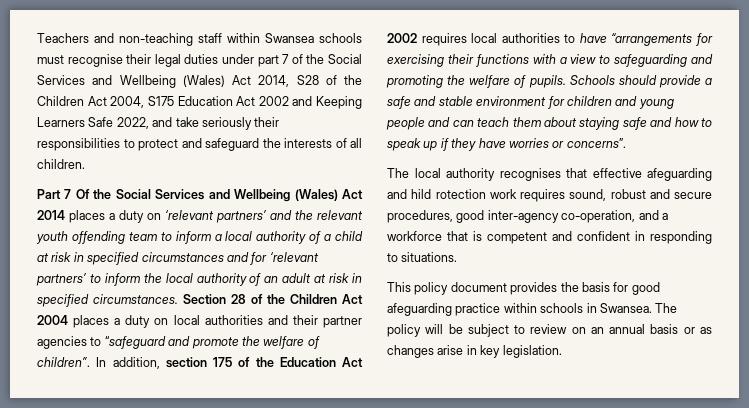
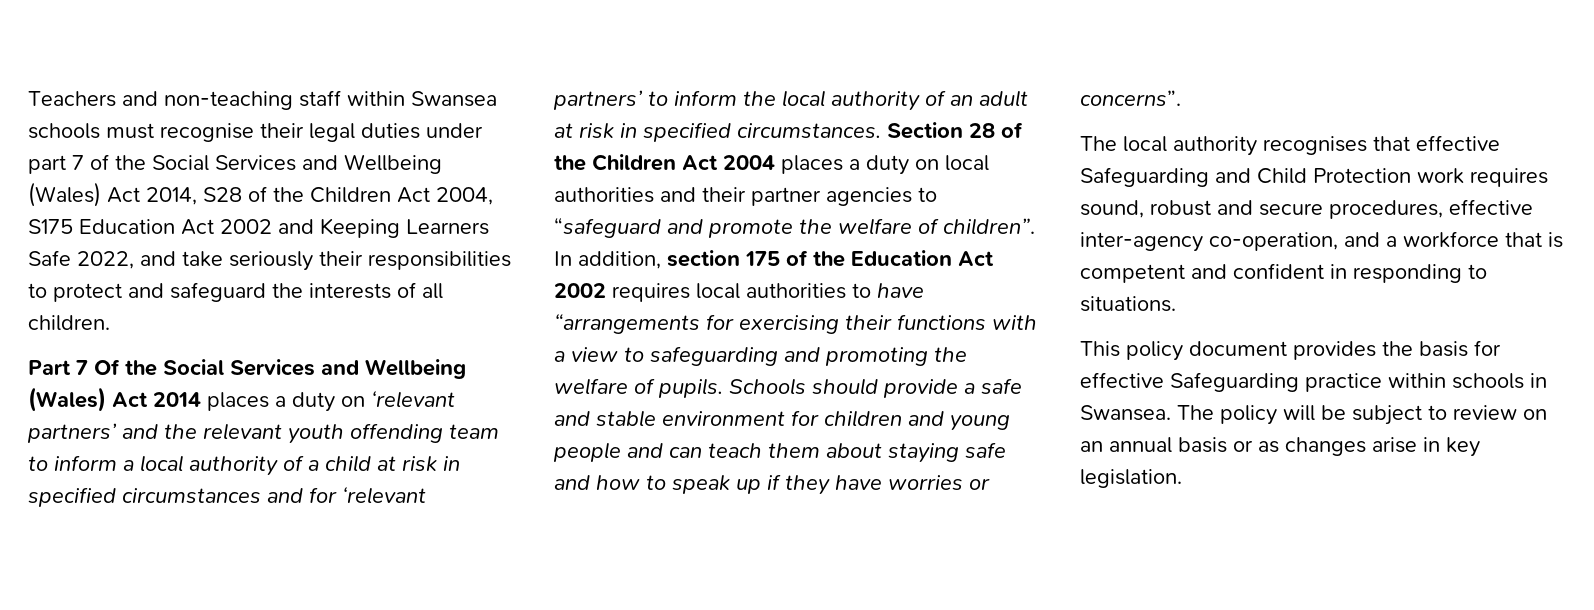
- The local authority recognises that effective afeguarding and hild rotection work requires sound, robust and secure procedures, good inter-agency co-operation, and a workforce that is competent and confident in responding to situations.
+ The local authority recognises that effective Safeguarding and Child Protection work requires sound, robust and secure procedures, effective inter-agency co-operation, and a workforce that is competent and confident in responding to situations.
- This policy document provides the basis for good afeguarding practice within schools in Swansea.
+ This policy document provides the basis for effective Safeguarding practice within schools in Swansea.

